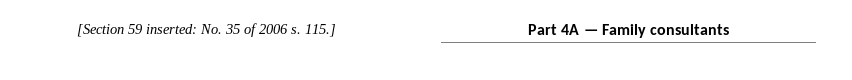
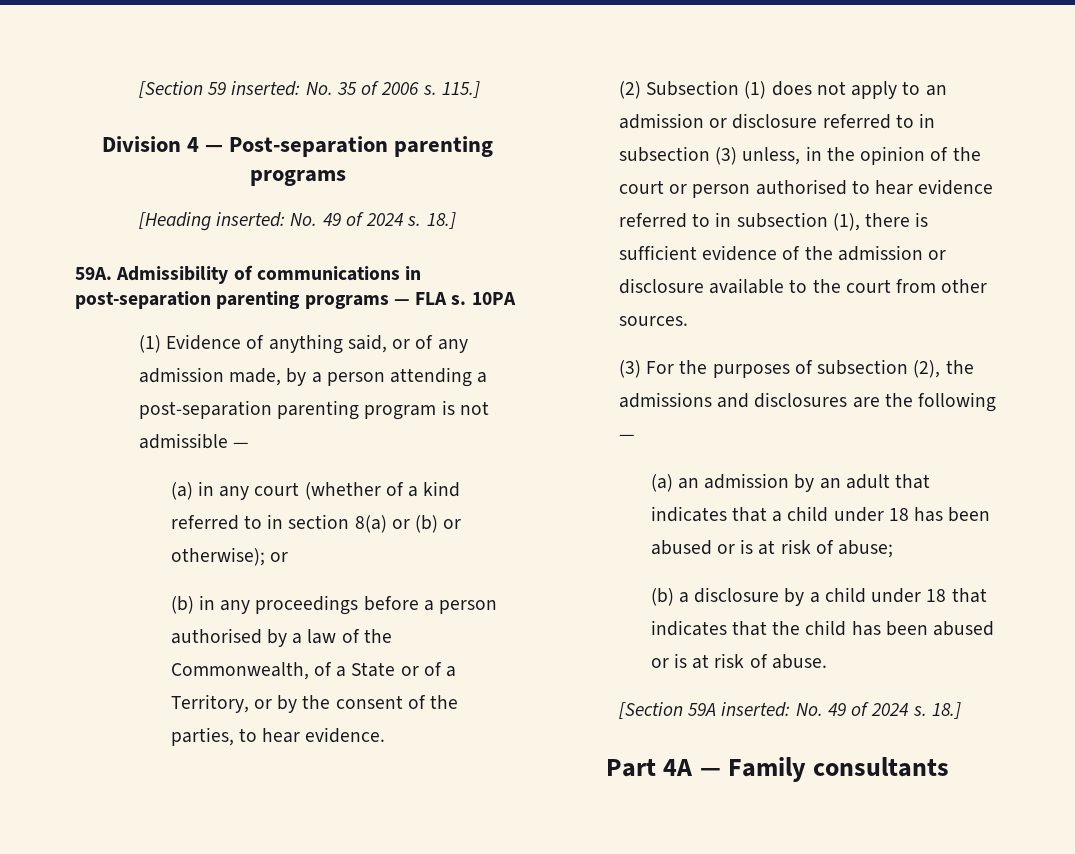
+ Division 4 — Post-separation parenting programs
+ [Heading inserted: No. 49 of 2024 s. 18.]
+ 59A. Admissibility of communications in post-separation parenting programs — FLA s. 10PA
+ (1) Evidence of anything said, or of any admission made, by a person attending a post-separation parenting program is not admissible —
+ (a) in any court (whether of a kind referred to in section 8(a) or (b) or otherwise); or
+ (b) in any proceedings before a person authorised by a law of the Commonwealth, of a State or of a Territory, or by the consent of the parties, to hear evidence.
+ (2) Subsection (1) does not apply to an admission or disclosure referred to in subsection (3) unless, in the opinion of the court or person authorised to hear evidence referred to in subsection (1), there is sufficient evidence of the admission or disclosure available to the court from other sources.
+ (3) For the purposes of subsection (2), the admissions and disclosures are the following —
+ (a) an admission by an adult that indicates that a child under 18 has been abused or is at risk of abuse;
+ (b) a disclosure by a child under 18 that indicates that the child has been abused or is at risk of abuse.
+ [Section 59A inserted: No. 49 of 2024 s. 18.]

